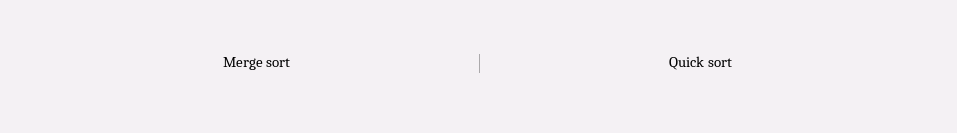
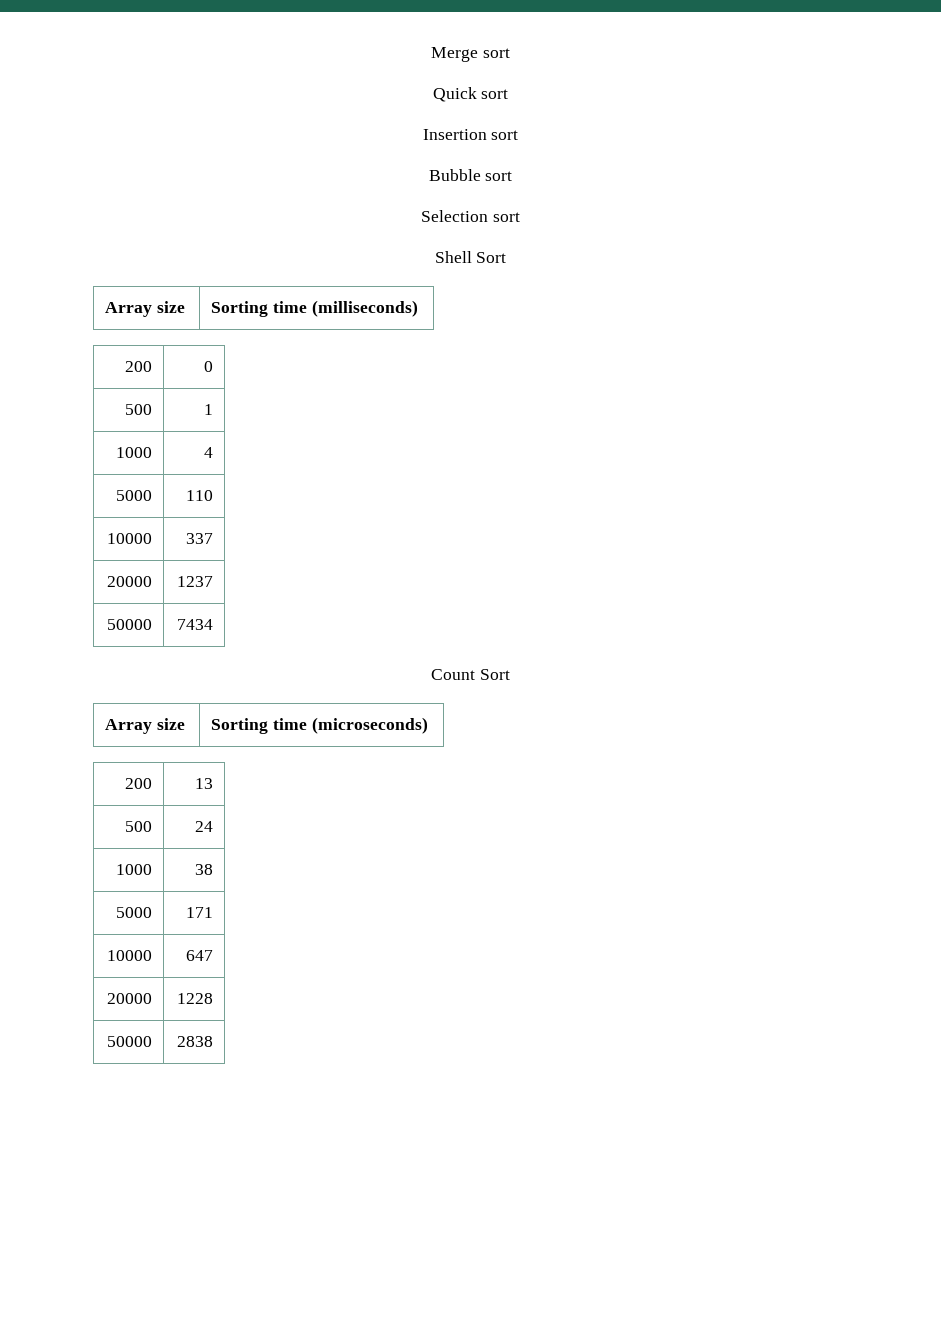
+ Insertion sort
+ Bubble sort
+ Selection sort
+ Shell Sort
+ Array size | Sorting time (milliseconds)
+ 200 | 0
+ 500 | 1
+ 1000 | 4
+ 5000 | 110
+ 10000 | 337
+ 20000 | 1237
+ 50000 | 7434
+ Count Sort
+ Array size | Sorting time (microseconds)
+ 200 | 13
+ 500 | 24
+ 1000 | 38
+ 5000 | 171
+ 10000 | 647
+ 20000 | 1228
+ 50000 | 2838

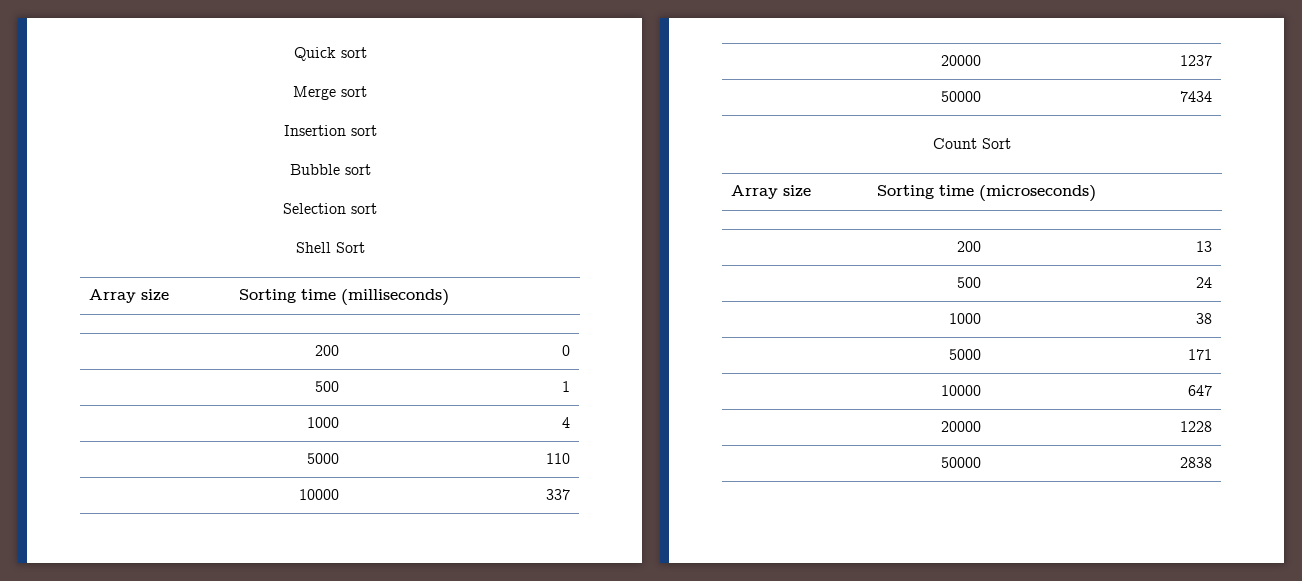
+ Quick sort
  Merge sort
- Quick sort

